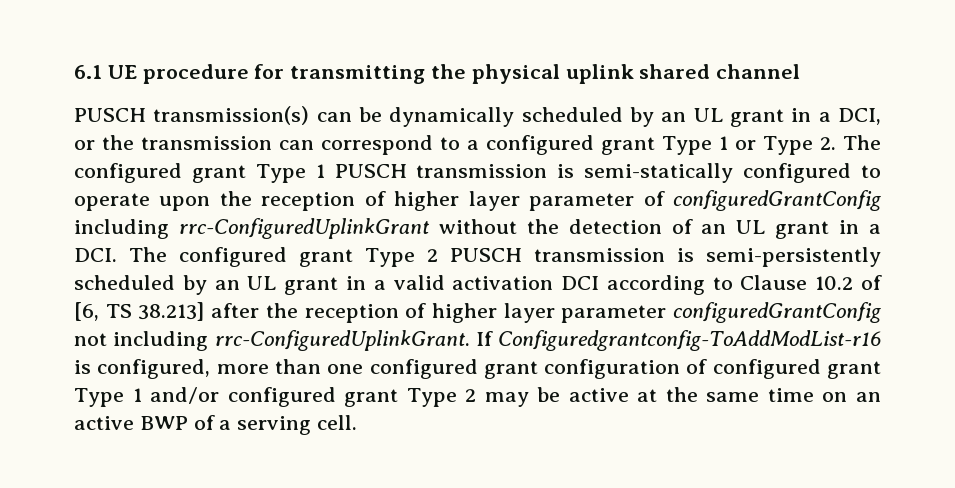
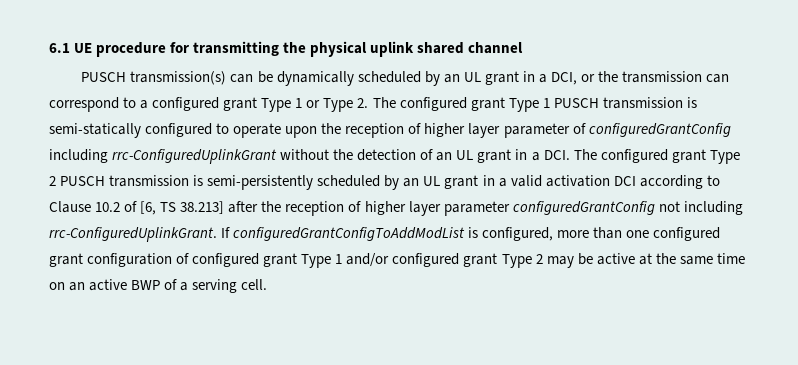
- If Configuredgrantconfig-ToAddModList-r16 is configured, more than one configured grant configuration of configured grant Type 1 and/or configured grant Type 2 may be active at the same time on an active BWP of a serving cell.
+ If configuredGrantConfigToAddModList is configured, more than one configured grant configuration of configured grant Type 1 and/or configured grant Type 2 may be active at the same time on an active BWP of a serving cell.

